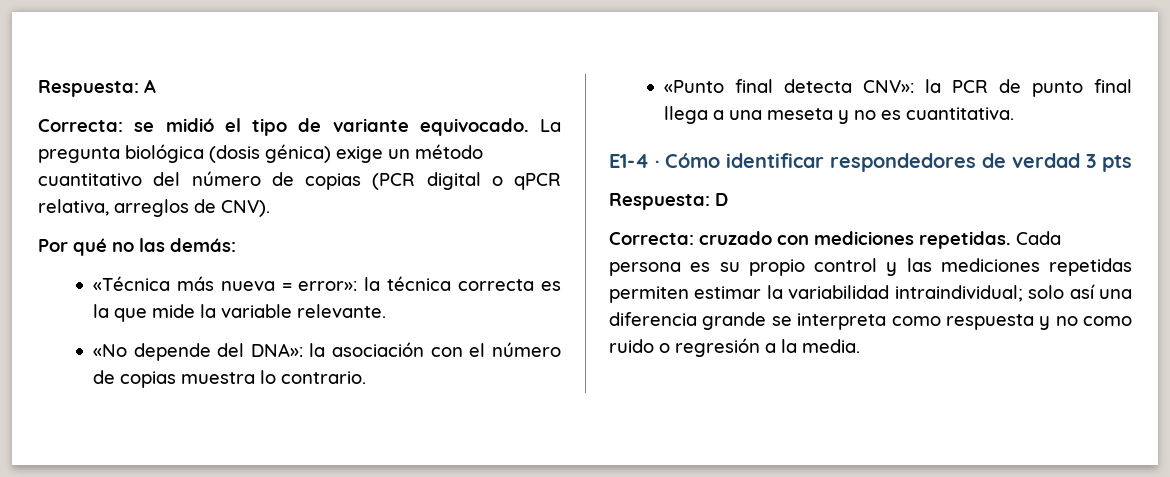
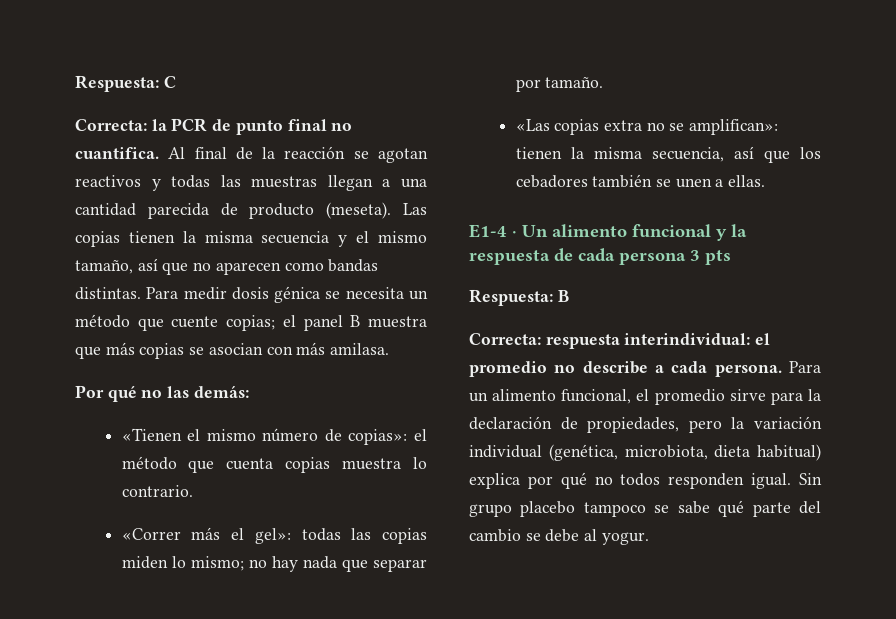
- Respuesta: A
- Correcta: se midió el tipo de variante equivocado. La pregunta biológica (dosis génica) exige un método cuantitativo del número de copias (PCR digital o qPCR relativa, arreglos de CNV).
+ Respuesta: C
+ Correcta: la PCR de punto final no cuantifica. Al final de la reacción se agotan reactivos y todas las muestras llegan a una cantidad parecida de producto (meseta). Las copias tienen la misma secuencia y el mismo tamaño, así que no aparecen como bandas distintas. Para medir dosis génica se necesita un método que cuente copias; el panel B muestra que más copias se asocian con más amilasa.
- «Técnica más nueva = error»: la técnica correcta es la que mide la variable relevante.
- «No depende del DNA»: la asociación con el número de copias muestra lo contrario.
- «Punto final detecta CNV»: la PCR de punto final llega a una meseta y no es cuantitativa.
- E1-4 · Cómo identificar respondedores de verdad 3 pts
+ «Tienen el mismo número de copias»: el método que cuenta copias muestra lo contrario.
+ «Correr más el gel»: todas las copias miden lo mismo; no hay nada que separar por tamaño.
+ «Las copias extra no se amplifican»: tienen la misma secuencia, así que los cebadores también se unen a ellas.
+ E1-4 · Un alimento funcional y la respuesta de cada persona 3 pts
- Respuesta: D
- Correcta: cruzado con mediciones repetidas. Cada persona es su propio control y las mediciones repetidas permiten estimar la variabilidad intraindividual; solo así una diferencia grande se interpreta como respuesta y no como ruido o regresión a la media.
+ Respuesta: B
+ Correcta: respuesta interindividual: el promedio no describe a cada persona. Para un alimento funcional, el promedio sirve para la declaración de propiedades, pero la variación individual (genética, microbiota, dieta habitual) explica por qué no todos responden igual. Sin grupo placebo tampoco se sabe qué parte del cambio se debe al yogur.

